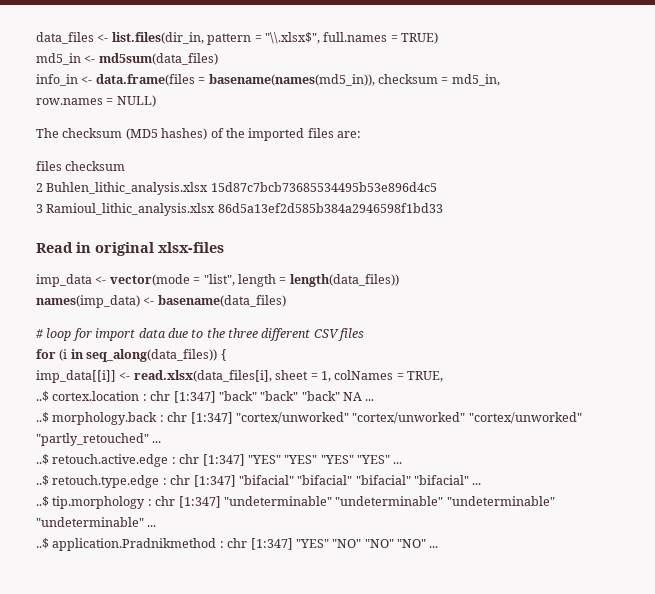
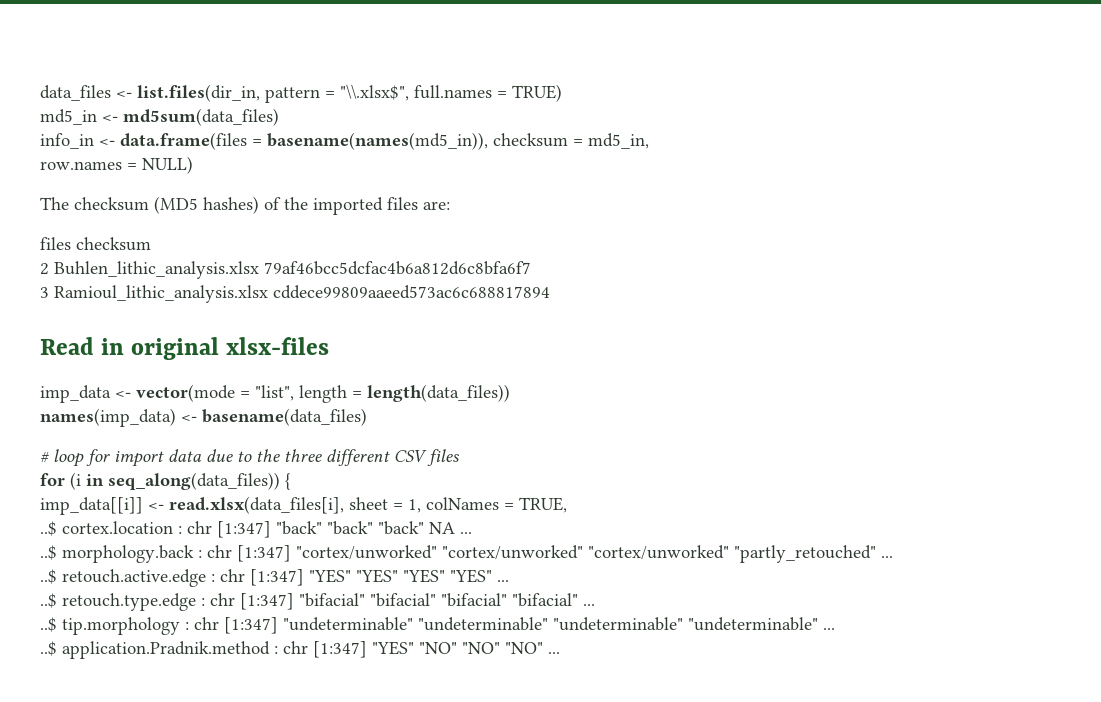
- 2 Buhlen_lithic_analysis.xlsx 15d87c7bcb73685534495b53e896d4c5
+ 2 Buhlen_lithic_analysis.xlsx 79af46bcc5dcfac4b6a812d6c8bfa6f7
- 3 Ramioul_lithic_analysis.xlsx 86d5a13ef2d585b384a2946598f1bd33
+ 3 Ramioul_lithic_analysis.xlsx cddece99809aaeed573ac6c688817894
- ..$ application.Pradnikmethod : chr [1:347] "YES" "NO" "NO" "NO" ...
+ ..$ application.Pradnik.method : chr [1:347] "YES" "NO" "NO" "NO" ...

